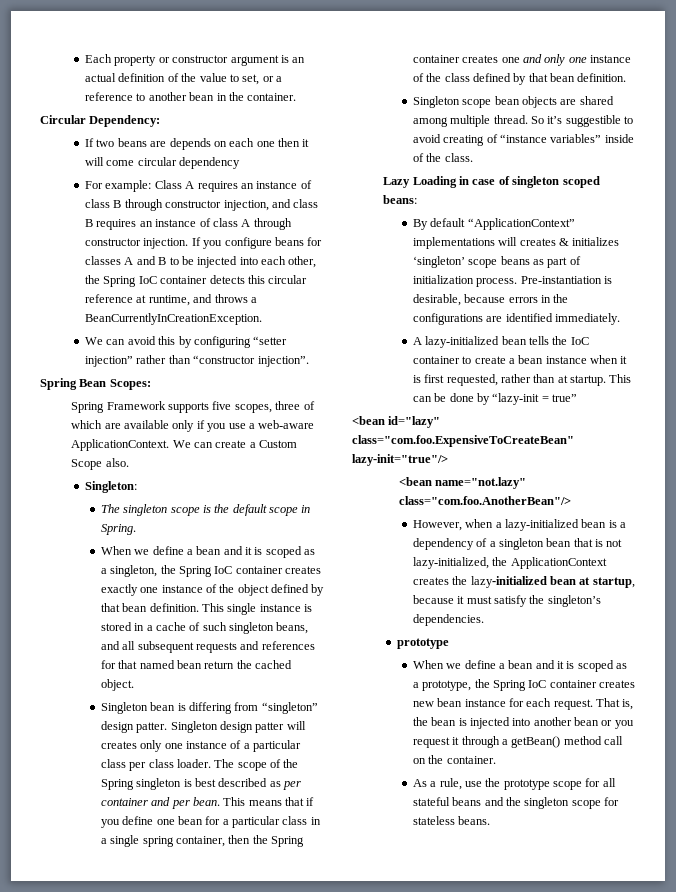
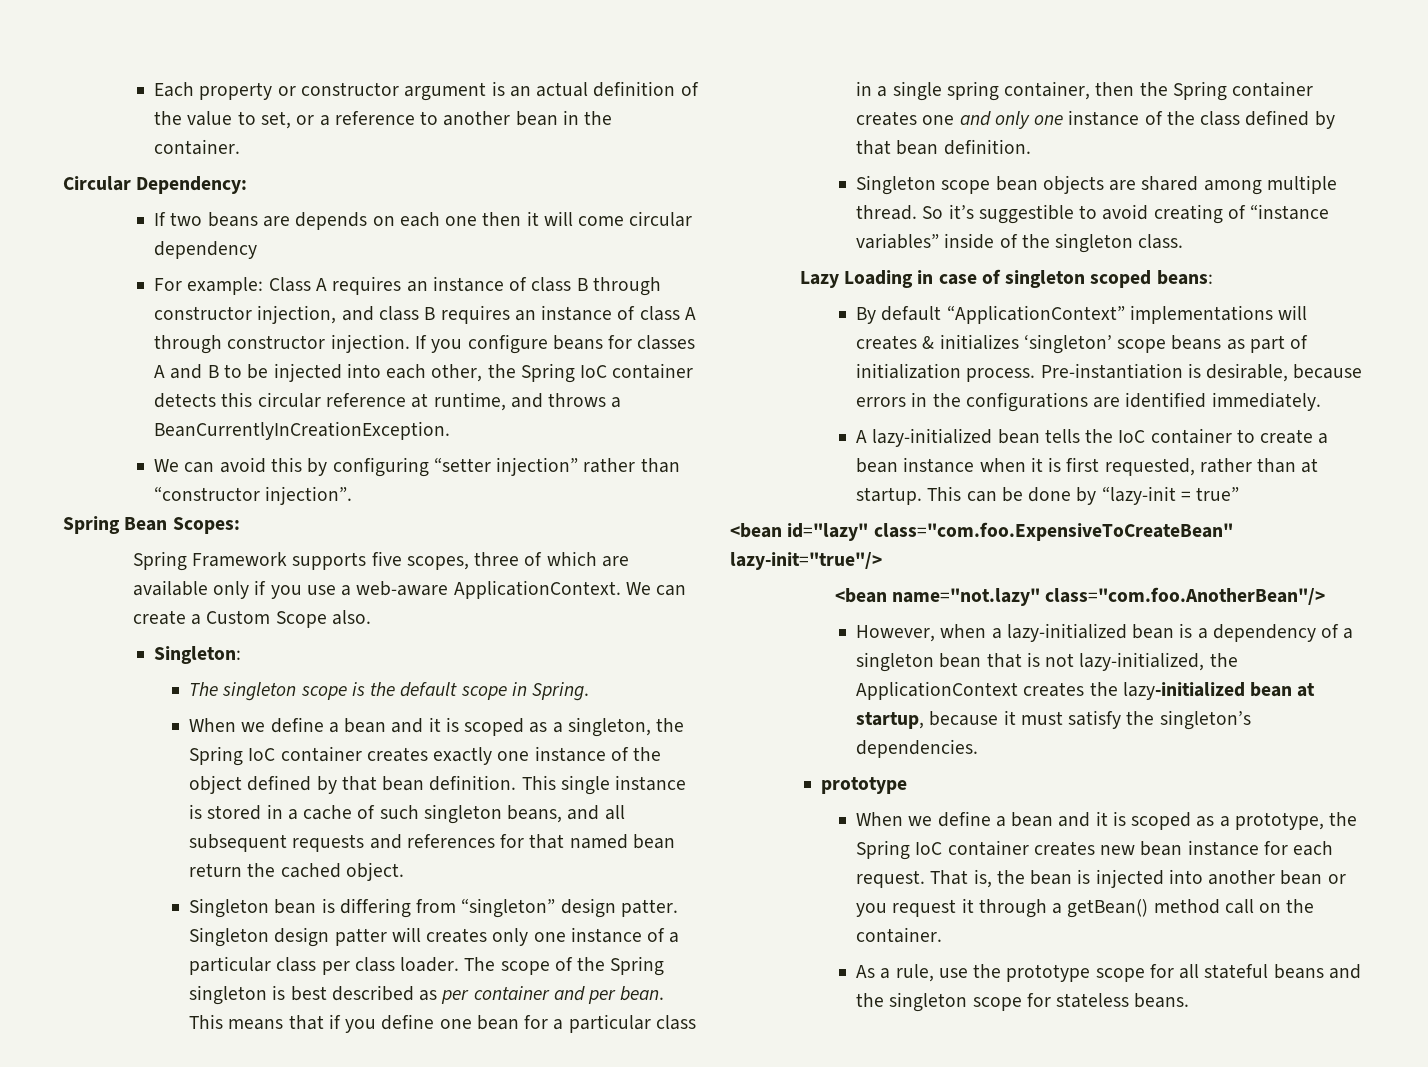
- So it’s suggestible to avoid creating of “instance variables” inside of the class.
+ So it’s suggestible to avoid creating of “instance variables” inside of the singleton class.

